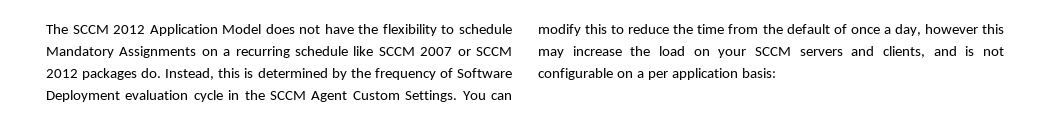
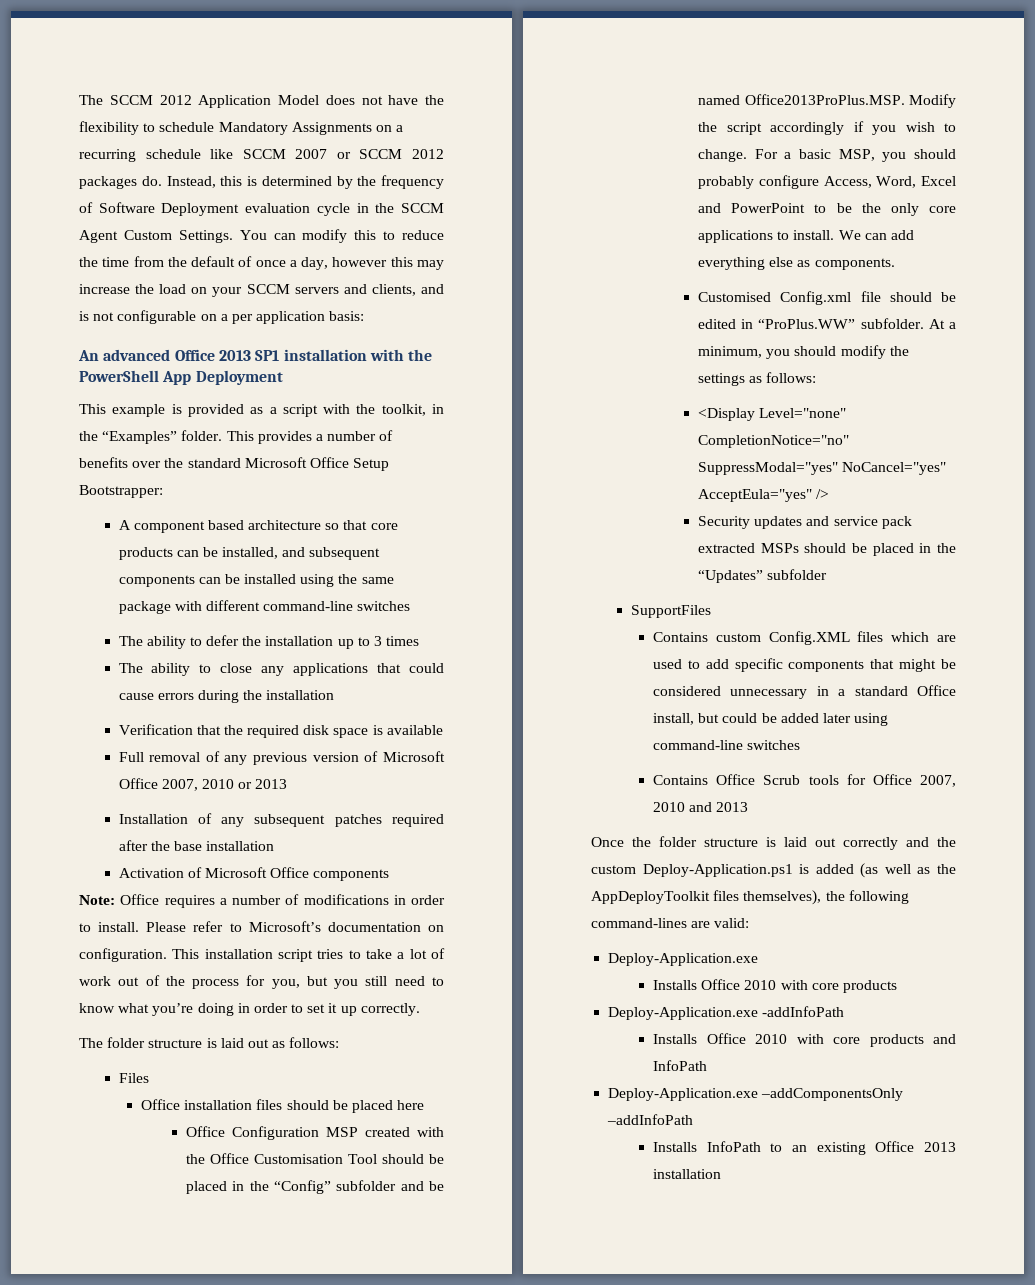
+ An advanced Office 2013 SP1 installation with the PowerShell App Deployment
+ This example is provided as a script with the toolkit, in the “Examples” folder. This provides a number of benefits over the standard Microsoft Office Setup Bootstrapper:
+ A component based architecture so that core products can be installed, and subsequent components can be installed using the same package with different command-line switches
+ The ability to defer the installation up to 3 times
+ The ability to close any applications that could cause errors during the installation
+ Verification that the required disk space is available
+ Full removal of any previous version of Microsoft Office 2007, 2010 or 2013
+ Installation of any subsequent patches required after the base installation
+ Activation of Microsoft Office components
+ Note: Office requires a number of modifications in order to install. Please refer to Microsoft’s documentation on configuration. This installation script tries to take a lot of work out of the process for you, but you still need to know what you’re doing in order to set it up correctly.
+ The folder structure is laid out as follows:
+ Files
+ Office installation files should be placed here
+ Office Configuration MSP created with the Office Customisation Tool should be placed in the “Config” subfolder and be named Office2013ProPlus.MSP. Modify the script accordingly if you wish to change. For a basic MSP, you should probably configure Access, Word, Excel and PowerPoint to be the only core applications to install. We can add everything else as components.
+ Customised Config.xml file should be edited in “ProPlus.WW” subfolder. At a minimum, you should modify the settings as follows:
+ <Display Level="none" CompletionNotice="no" SuppressModal="yes" NoCancel="yes" AcceptEula="yes" />
+ Security updates and service pack extracted MSPs should be placed in the “Updates” subfolder
+ SupportFiles
+ Contains custom Config.XML files which are used to add specific components that might be considered unnecessary in a standard Office install, but could be added later using command-line switches
+ Contains Office Scrub tools for Office 2007, 2010 and 2013
+ Once the folder structure is laid out correctly and the custom Deploy-Application.ps1 is added (as well as the AppDeployToolkit files themselves), the following command-lines are valid:
+ Deploy-Application.exe
+ Installs Office 2010 with core products
+ Deploy-Application.exe -addInfoPath
+ Installs Office 2010 with core products and InfoPath
+ Deploy-Application.exe –addComponentsOnly –addInfoPath
+ Installs InfoPath to an existing Office 2013 installation

